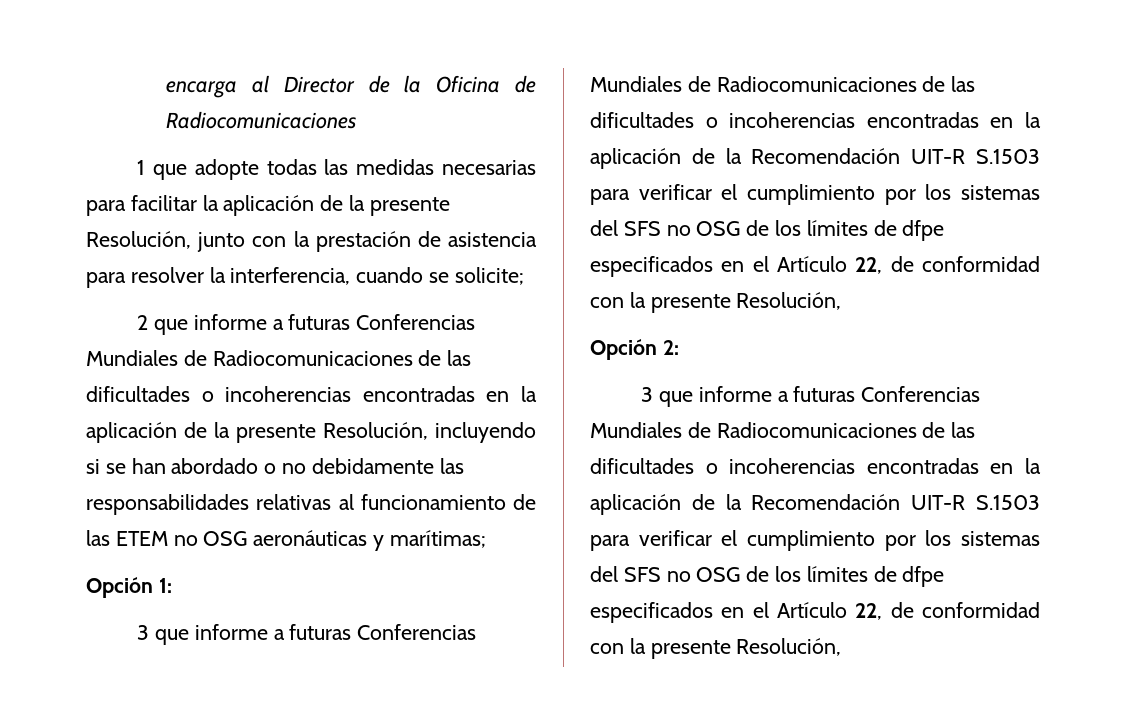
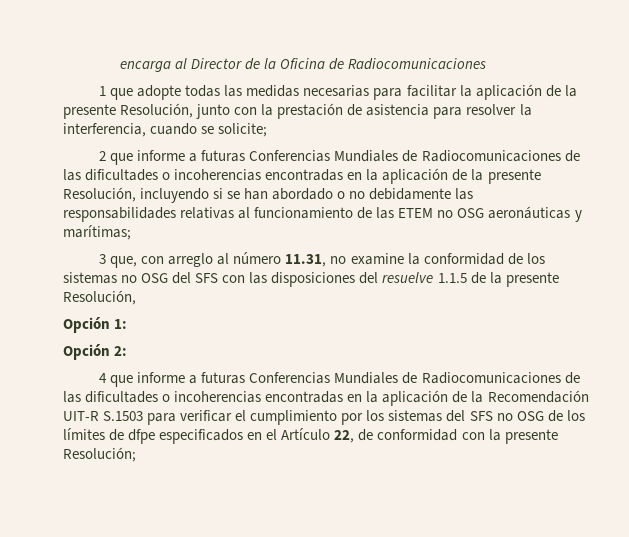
+ 3 que, con arreglo al número 11.31, no examine la conformidad de los sistemas no OSG del SFS con las disposiciones del resuelve 1.1.5 de la presente Resolución,
  Opción 1:
- 3 que informe a futuras Conferencias Mundiales de Radiocomunicaciones de las dificultades o incoherencias encontradas en la aplicación de la Recomendación UIT-R S.1503 para verificar el cumplimiento por los sistemas del SFS no OSG de los límites de dfpe especificados en el Artículo 22, de conformidad con la presente Resolución,
  Opción 2:
- 3 que informe a futuras Conferencias Mundiales de Radiocomunicaciones de las dificultades o incoherencias encontradas en la aplicación de la Recomendación UIT-R S.1503 para verificar el cumplimiento por los sistemas del SFS no OSG de los límites de dfpe especificados en el Artículo 22, de conformidad con la presente Resolución,
+ 4 que informe a futuras Conferencias Mundiales de Radiocomunicaciones de las dificultades o incoherencias encontradas en la aplicación de la Recomendación UIT-R S.1503 para verificar el cumplimiento por los sistemas del SFS no OSG de los límites de dfpe especificados en el Artículo 22, de conformidad con la presente Resolución;

